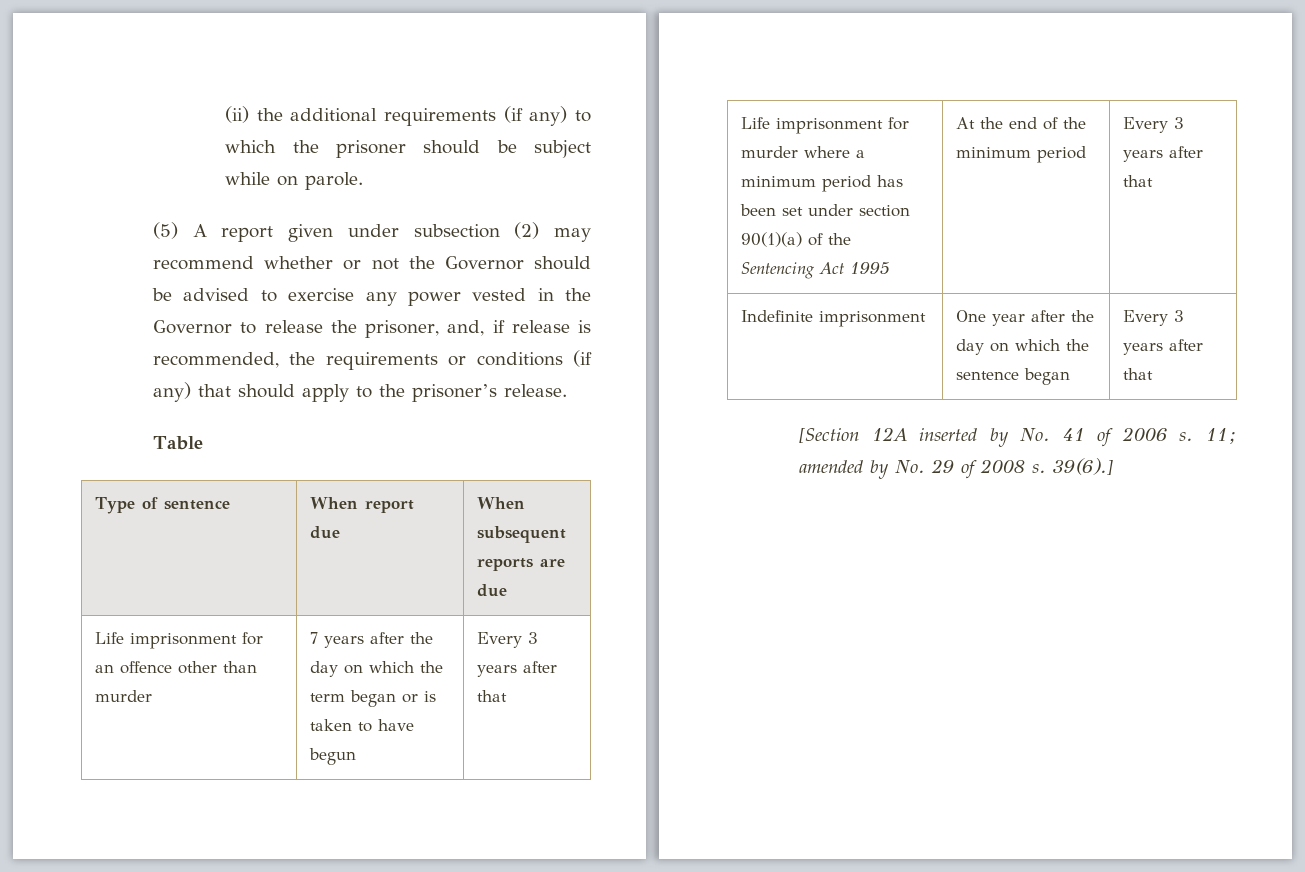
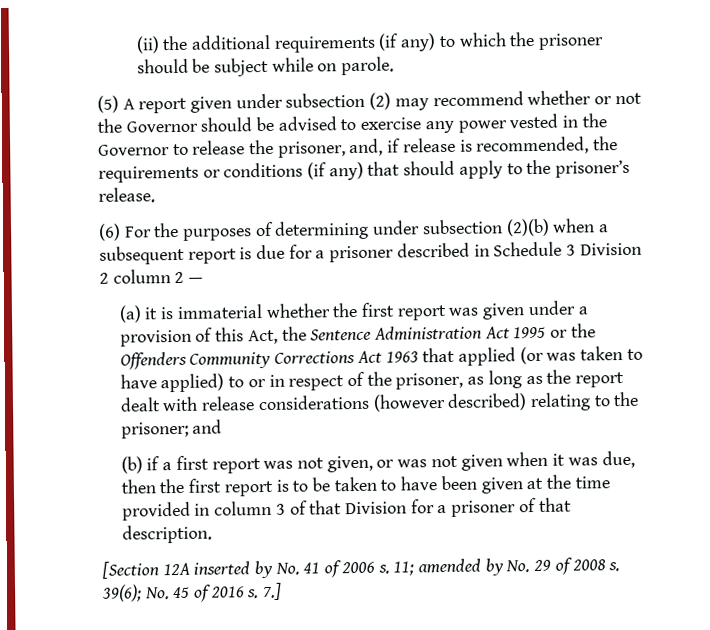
- Table
- Type of sentence | When report due | When subsequent reports are due
- Life imprisonment for an offence other than murder | 7 years after the day on which the term began or is taken to have begun | Every 3 years after that
- Life imprisonment for murder where a minimum period has been set under section 90(1)(a) of the Sentencing Act 1995 | At the end of the minimum period | Every 3 years after that
- Indefinite imprisonment | One year after the day on which the sentence began | Every 3 years after that
+ (6) For the purposes of determining under subsection (2)(b) when a subsequent report is due for a prisoner described in Schedule 3 Division 2 column 2 —
+ (a) it is immaterial whether the first report was given under a provision of this Act, the Sentence Administration Act 1995 or the Offenders Community Corrections Act 1963 that applied (or was taken to have applied) to or in respect of the prisoner, as long as the report dealt with release considerations (however described) relating to the prisoner; and
+ (b) if a first report was not given, or was not given when it was due, then the first report is to be taken to have been given at the time provided in column 3 of that Division for a prisoner of that description.
- 39(6).]
+ 39(6); No. 45 of 2016 s. 7.]

